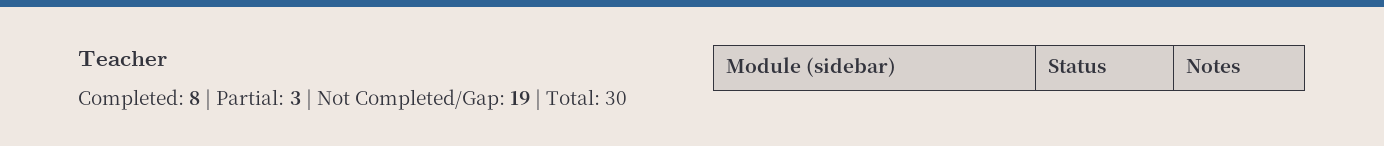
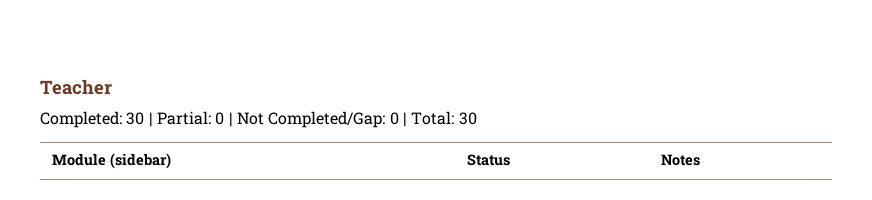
- Completed: 8 | Partial: 3 | Not Completed/Gap: 19 | Total: 30
+ Completed: 30 | Partial: 0 | Not Completed/Gap: 0 | Total: 30

